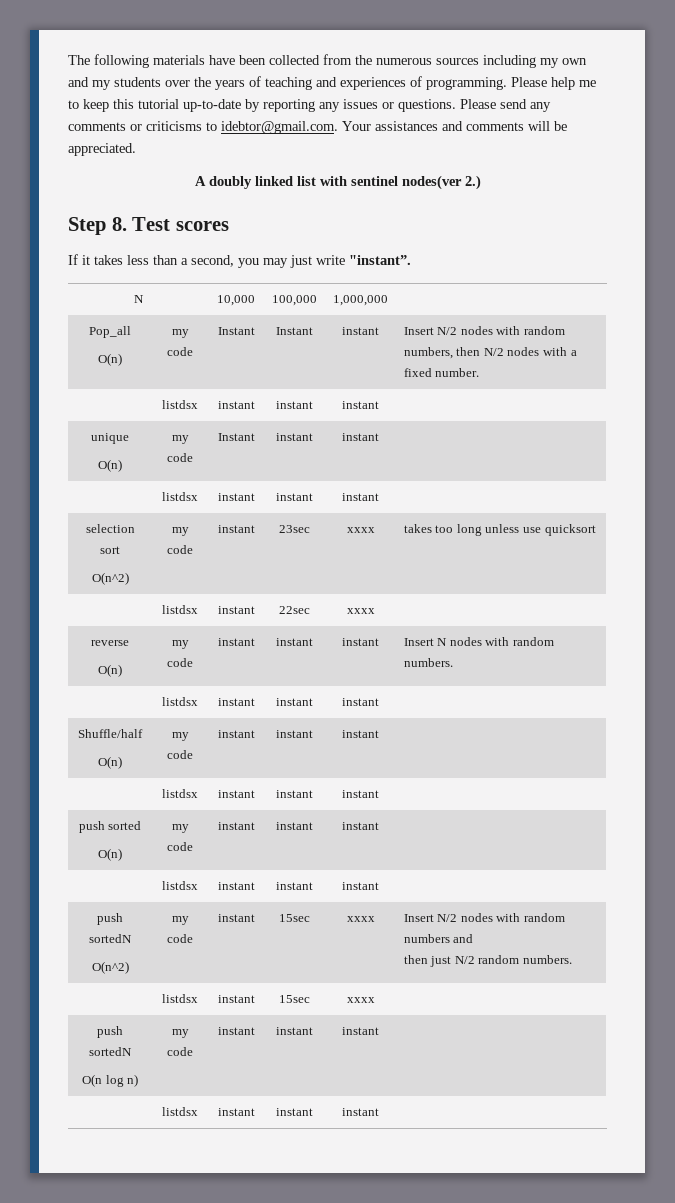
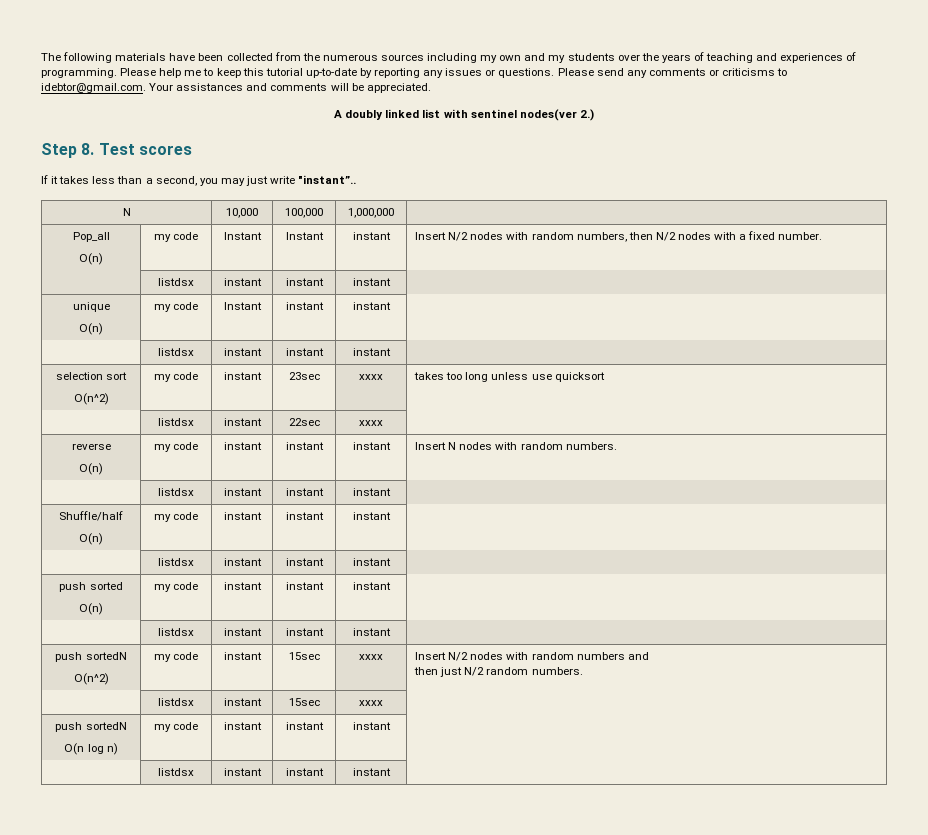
- If it takes less than a second, you may just write "instant”.
+ If it takes less than a second, you may just write "instant”..

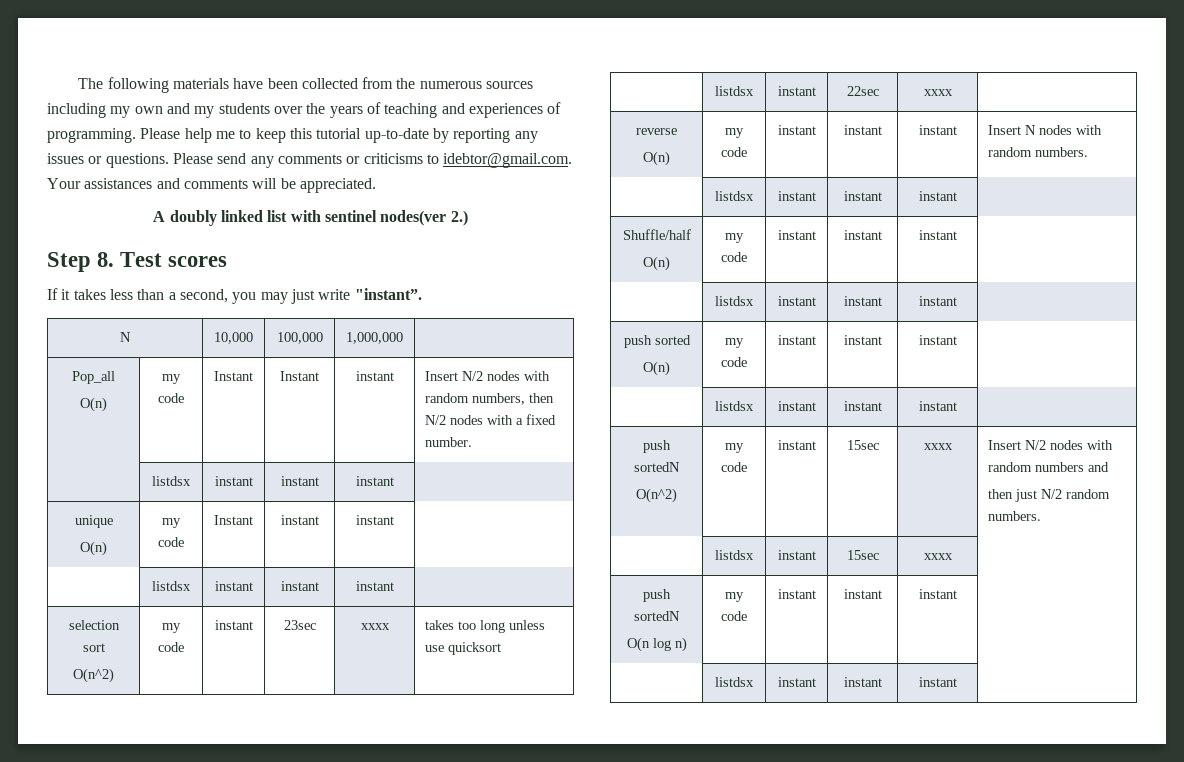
- If it takes less than a second, you may just write "instant”..
+ If it takes less than a second, you may just write "instant”.

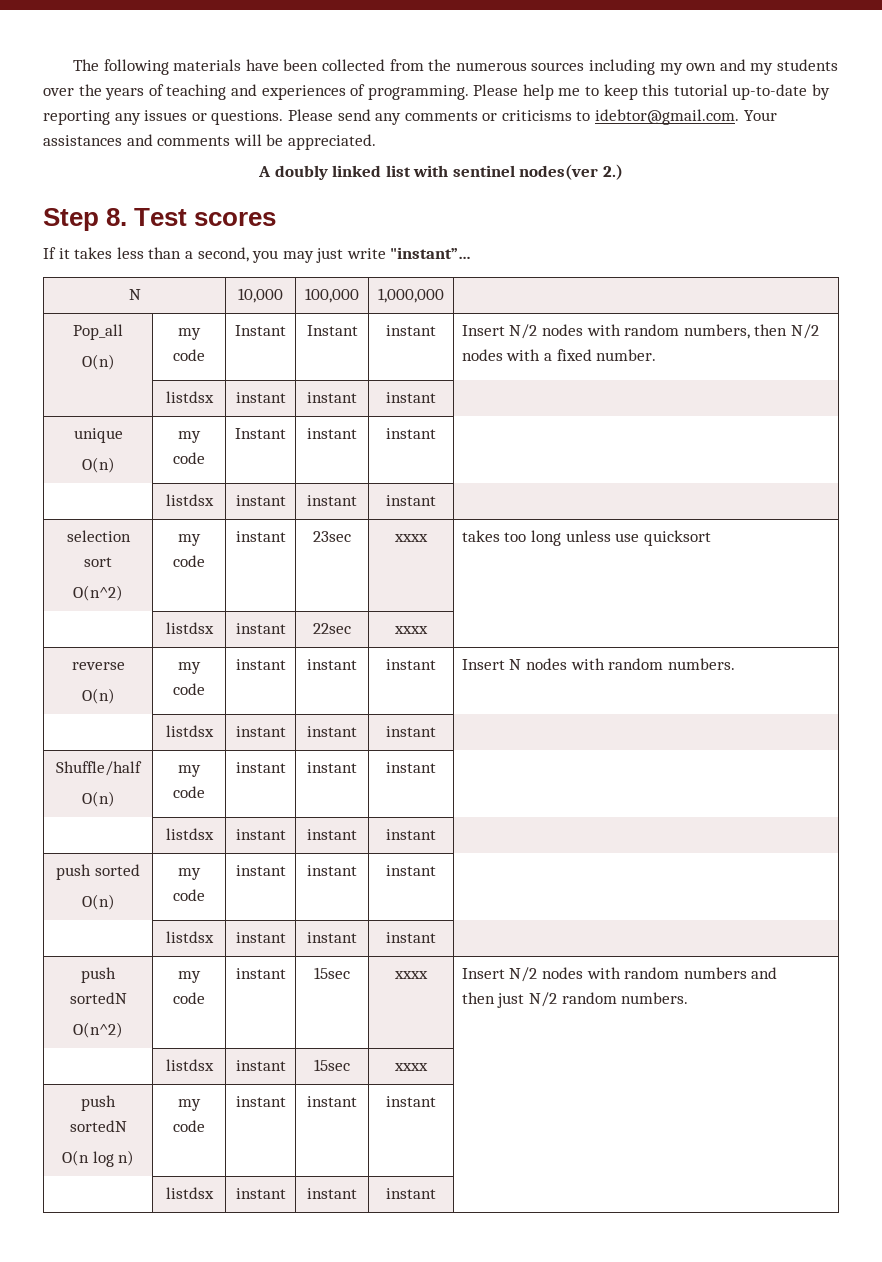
- If it takes less than a second, you may just write "instant”.
+ If it takes less than a second, you may just write "instant”…

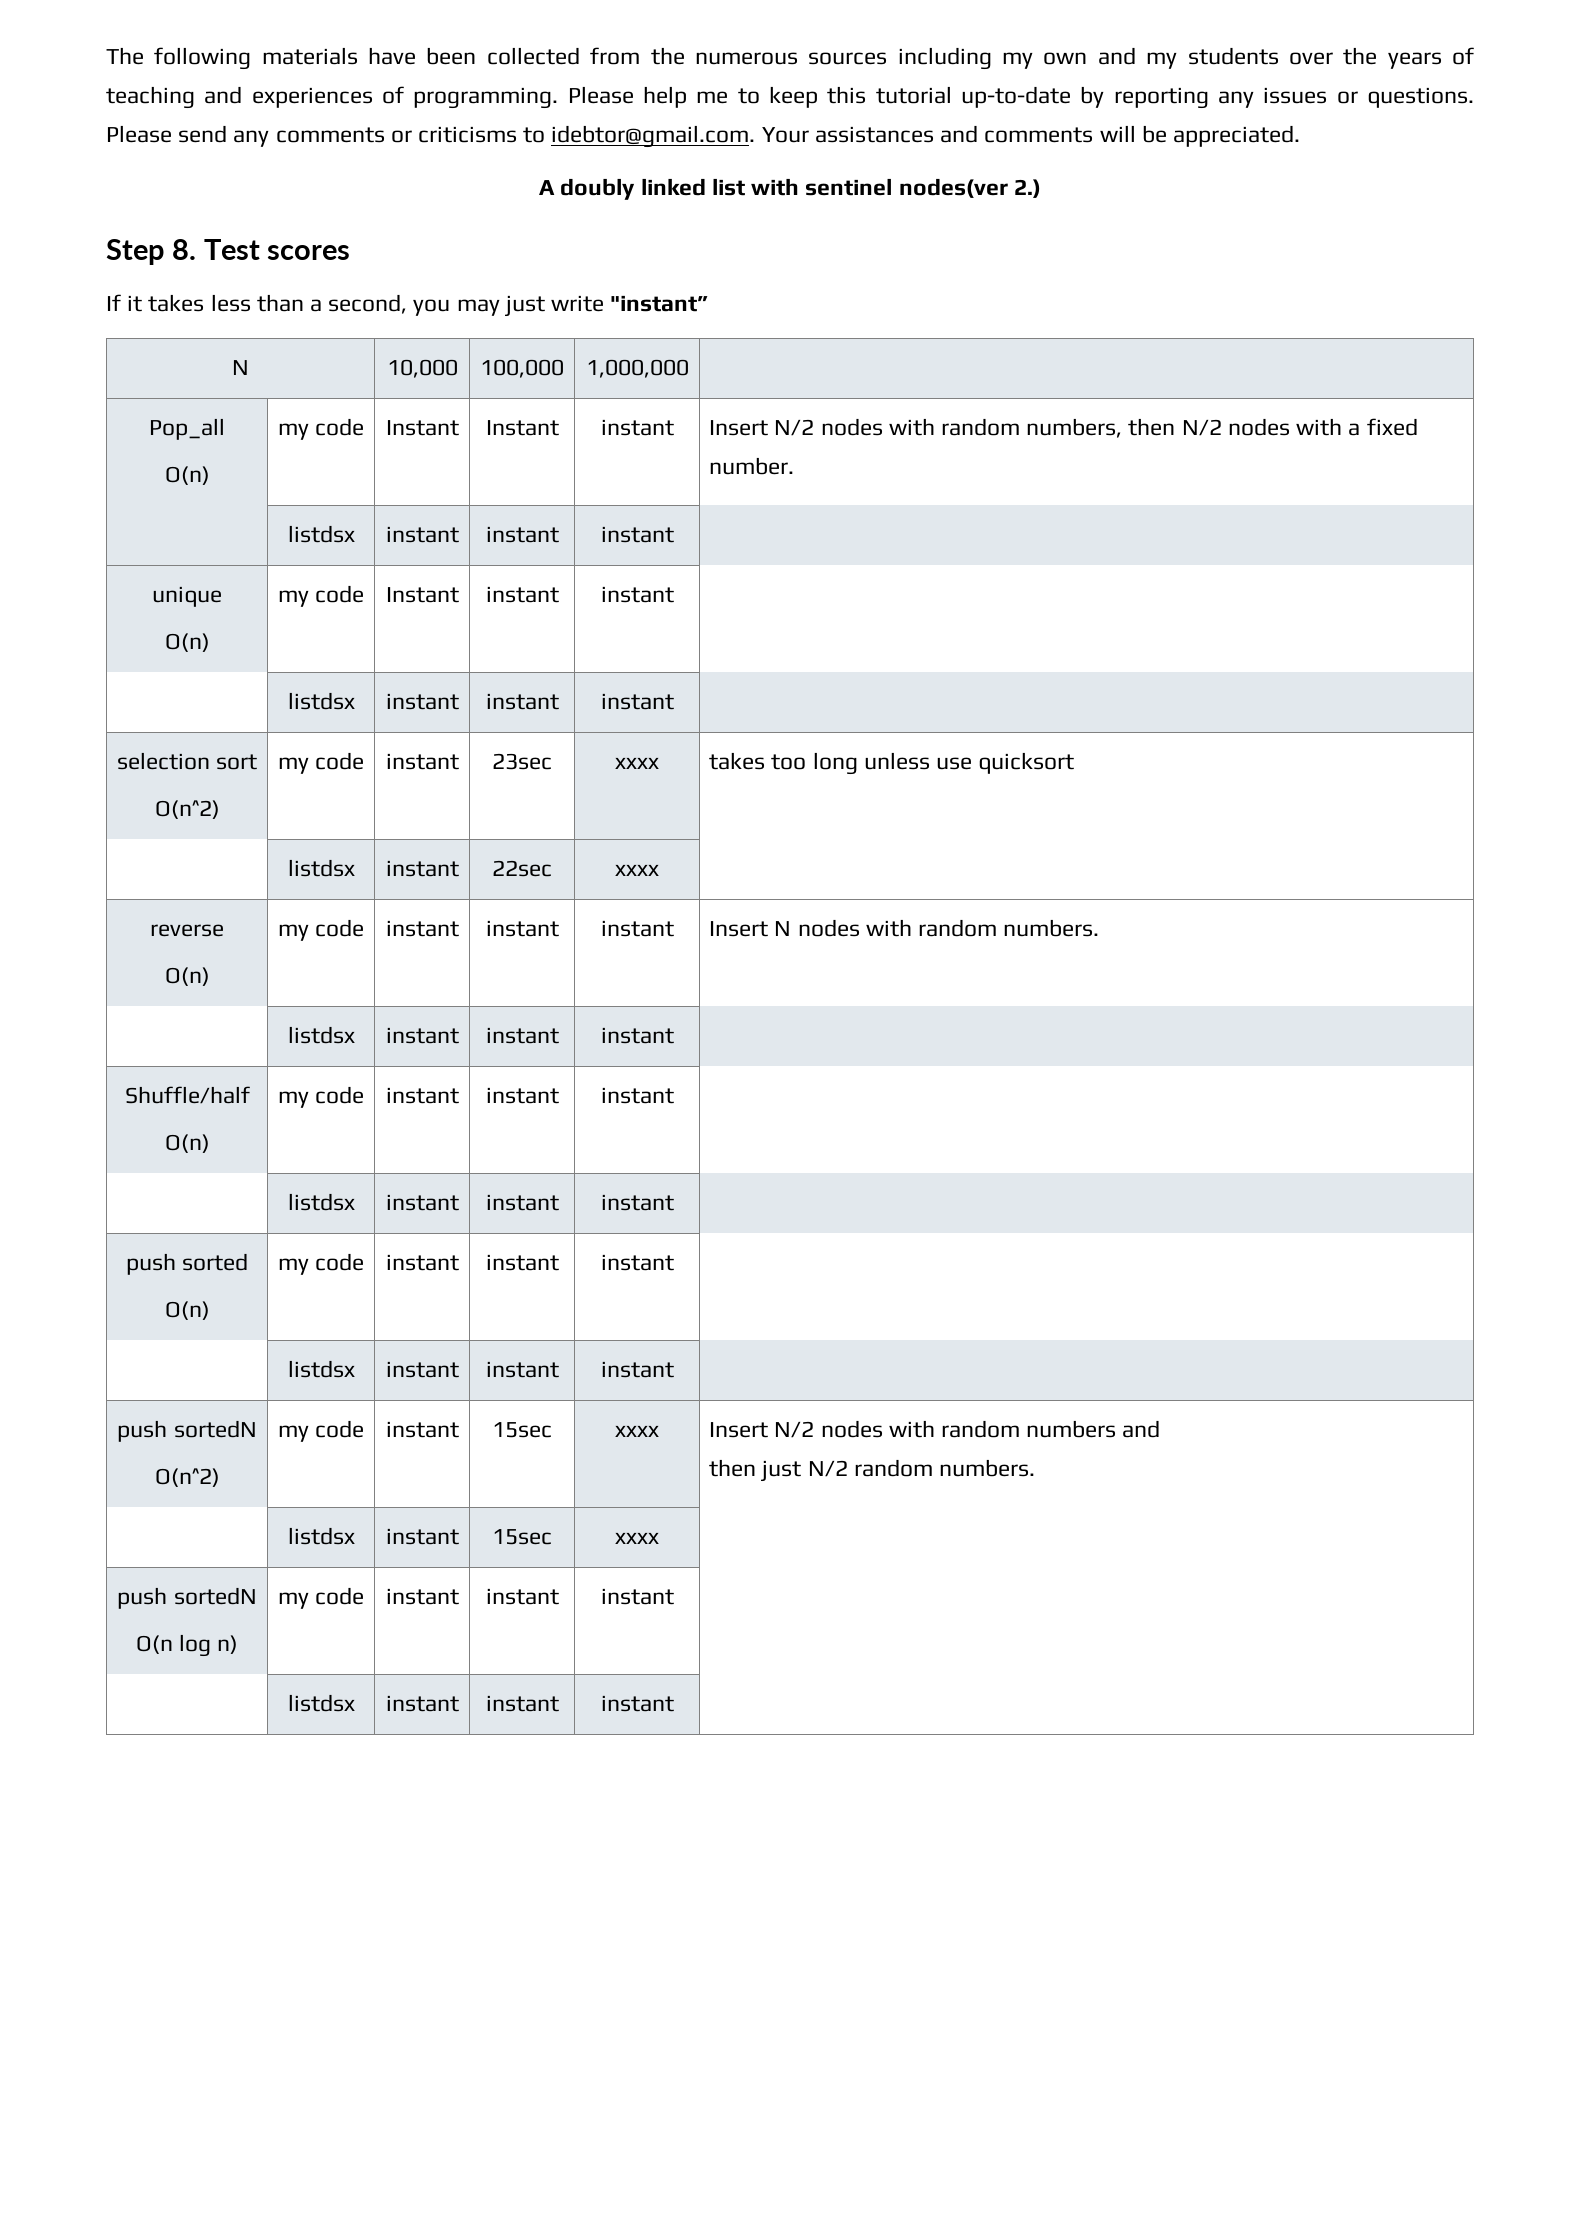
- If it takes less than a second, you may just write "instant”…
+ If it takes less than a second, you may just write "instant”

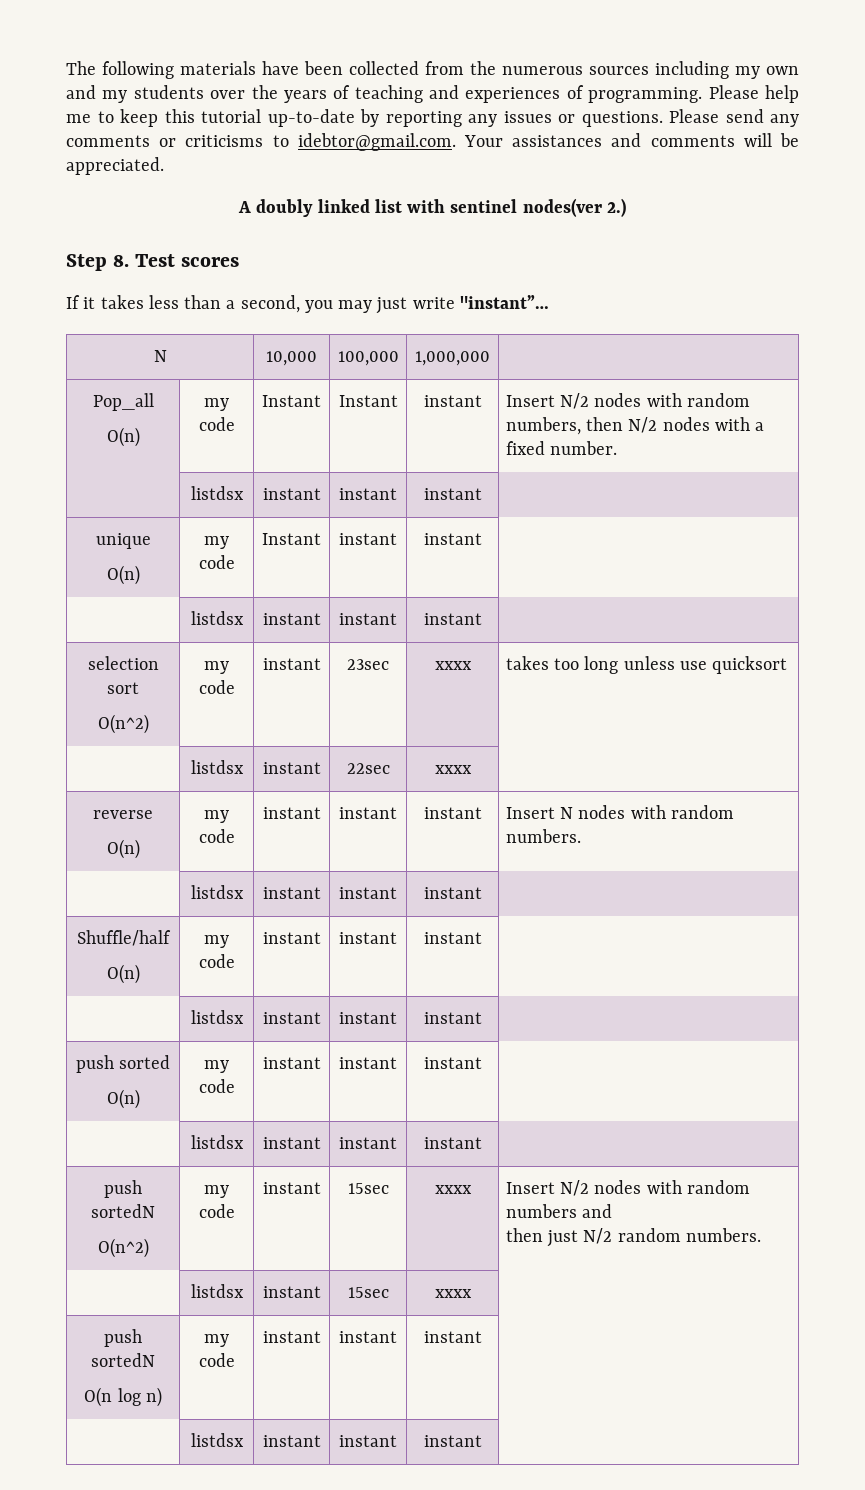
- If it takes less than a second, you may just write "instant”
+ If it takes less than a second, you may just write "instant”…

